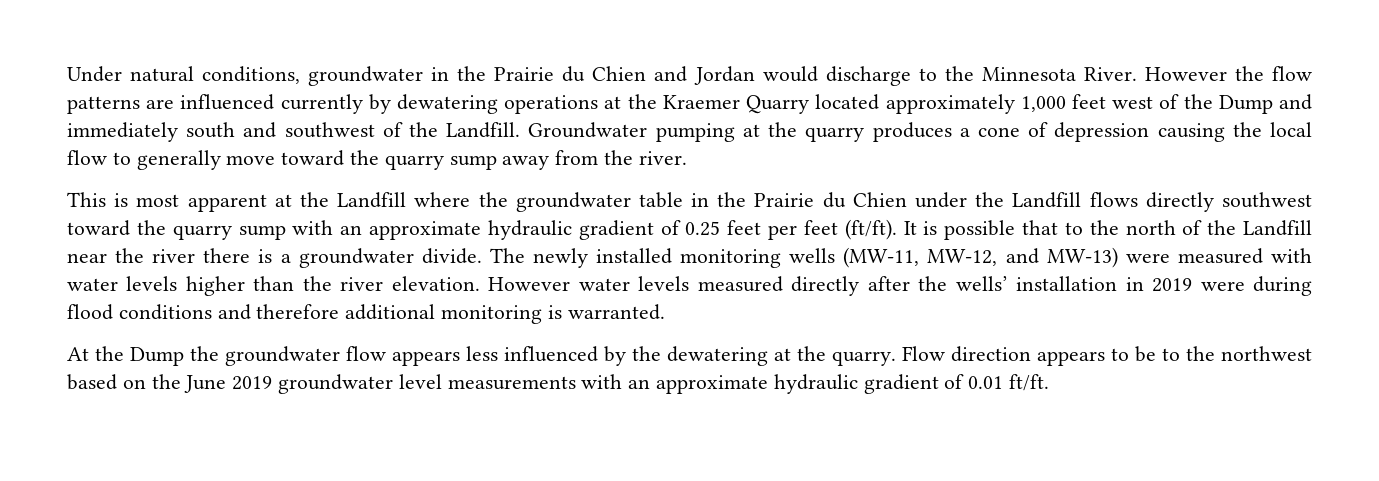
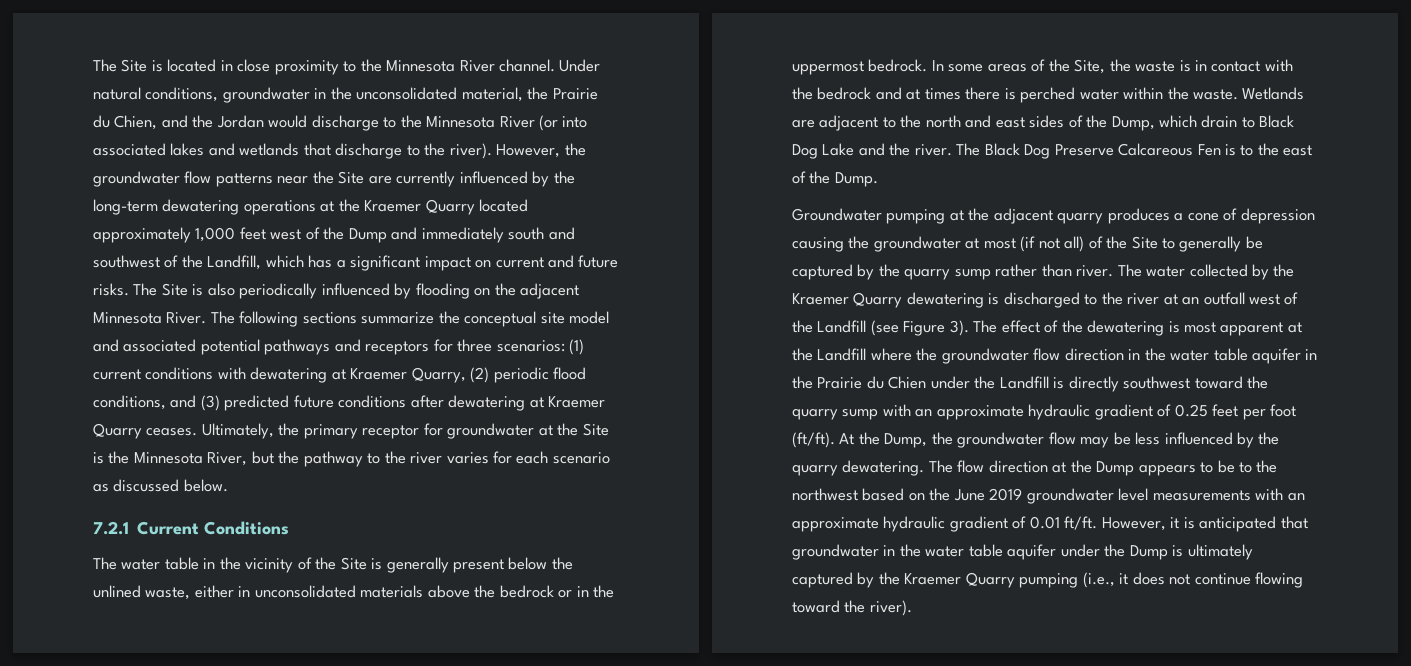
+ The Site is located in close proximity to the Minnesota River channel.
- Under natural conditions, groundwater in the Prairie du Chien and Jordan would discharge to the Minnesota River. However the flow patterns are influenced currently by dewatering operations at the Kraemer Quarry located approximately 1,000 feet west of the Dump and immediately south and southwest of the Landfill. Groundwater pumping at the quarry produces a cone of depression causing the local flow to generally move toward the quarry sump away from the river.
- This is most apparent at the Landfill where the groundwater table in the Prairie du Chien under the Landfill flows directly southwest toward the quarry sump with an approximate hydraulic gradient of 0.25 feet per feet (ft/ft). It is possible that to the north of the Landfill near the river there is a groundwater divide. The newly installed monitoring wells (MW-11, MW-12, and MW-13) were measured with water levels higher than the river elevation. However water levels measured directly after the wells’ installation in 2019 were during flood conditions and therefore additional monitoring is warranted.
- At the Dump the groundwater flow appears less influenced by the dewatering at the quarry. Flow direction appears to be to the northwest based on the June 2019 groundwater level measurements with an approximate hydraulic gradient of 0.01 ft/ft.
+ Under natural conditions, groundwater in the unconsolidated material, the Prairie du Chien, and the Jordan would discharge to the Minnesota River (or into associated lakes and wetlands that discharge to the river). However, the groundwater flow patterns near the Site are currently influenced by the long-term dewatering operations at the Kraemer Quarry located approximately 1,000 feet west of the Dump and immediately south and southwest of the Landfill, which has a significant impact on current and future risks. The Site is also periodically influenced by flooding on the adjacent Minnesota River. The following sections summarize the conceptual site model and associated potential pathways and receptors for three scenarios: (1) current conditions with dewatering at Kraemer Quarry, (2) periodic flood conditions, and (3) predicted future conditions after dewatering at Kraemer Quarry ceases. Ultimately, the primary receptor for groundwater at the Site is the Minnesota River, but the pathway to the river varies for each scenario as discussed below.
+ 7.2.1 Current Conditions
+ The water table in the vicinity of the Site is generally present below the unlined waste, either in unconsolidated materials above the bedrock or in the uppermost bedrock. In some areas of the Site, the waste is in contact with the bedrock and at times there is perched water within the waste. Wetlands are adjacent to the north and east sides of the Dump, which drain to Black Dog Lake and the river. The Black Dog Preserve Calcareous Fen is to the east of the Dump.
+ Groundwater pumping at the adjacent quarry produces a cone of depression causing the groundwater at most (if not all) of the Site to generally be captured by the quarry sump rather than river. The water collected by the Kraemer Quarry dewatering is discharged to the river at an outfall west of the Landfill (see Figure 3). The effect of the dewatering is most apparent at the Landfill where the groundwater flow direction in the water table aquifer in the Prairie du Chien under the Landfill is directly southwest toward the quarry sump with an approximate hydraulic gradient of 0.25 feet per foot (ft/ft). At the Dump, the groundwater flow may be less influenced by the quarry dewatering. The flow direction at the Dump appears to be to the northwest based on the June 2019 groundwater level measurements with an approximate hydraulic gradient of 0.01 ft/ft.
+ However, it is anticipated that groundwater in the water table aquifer under the Dump is ultimately captured by the Kraemer Quarry pumping (i.e., it does not continue flowing toward the river).

